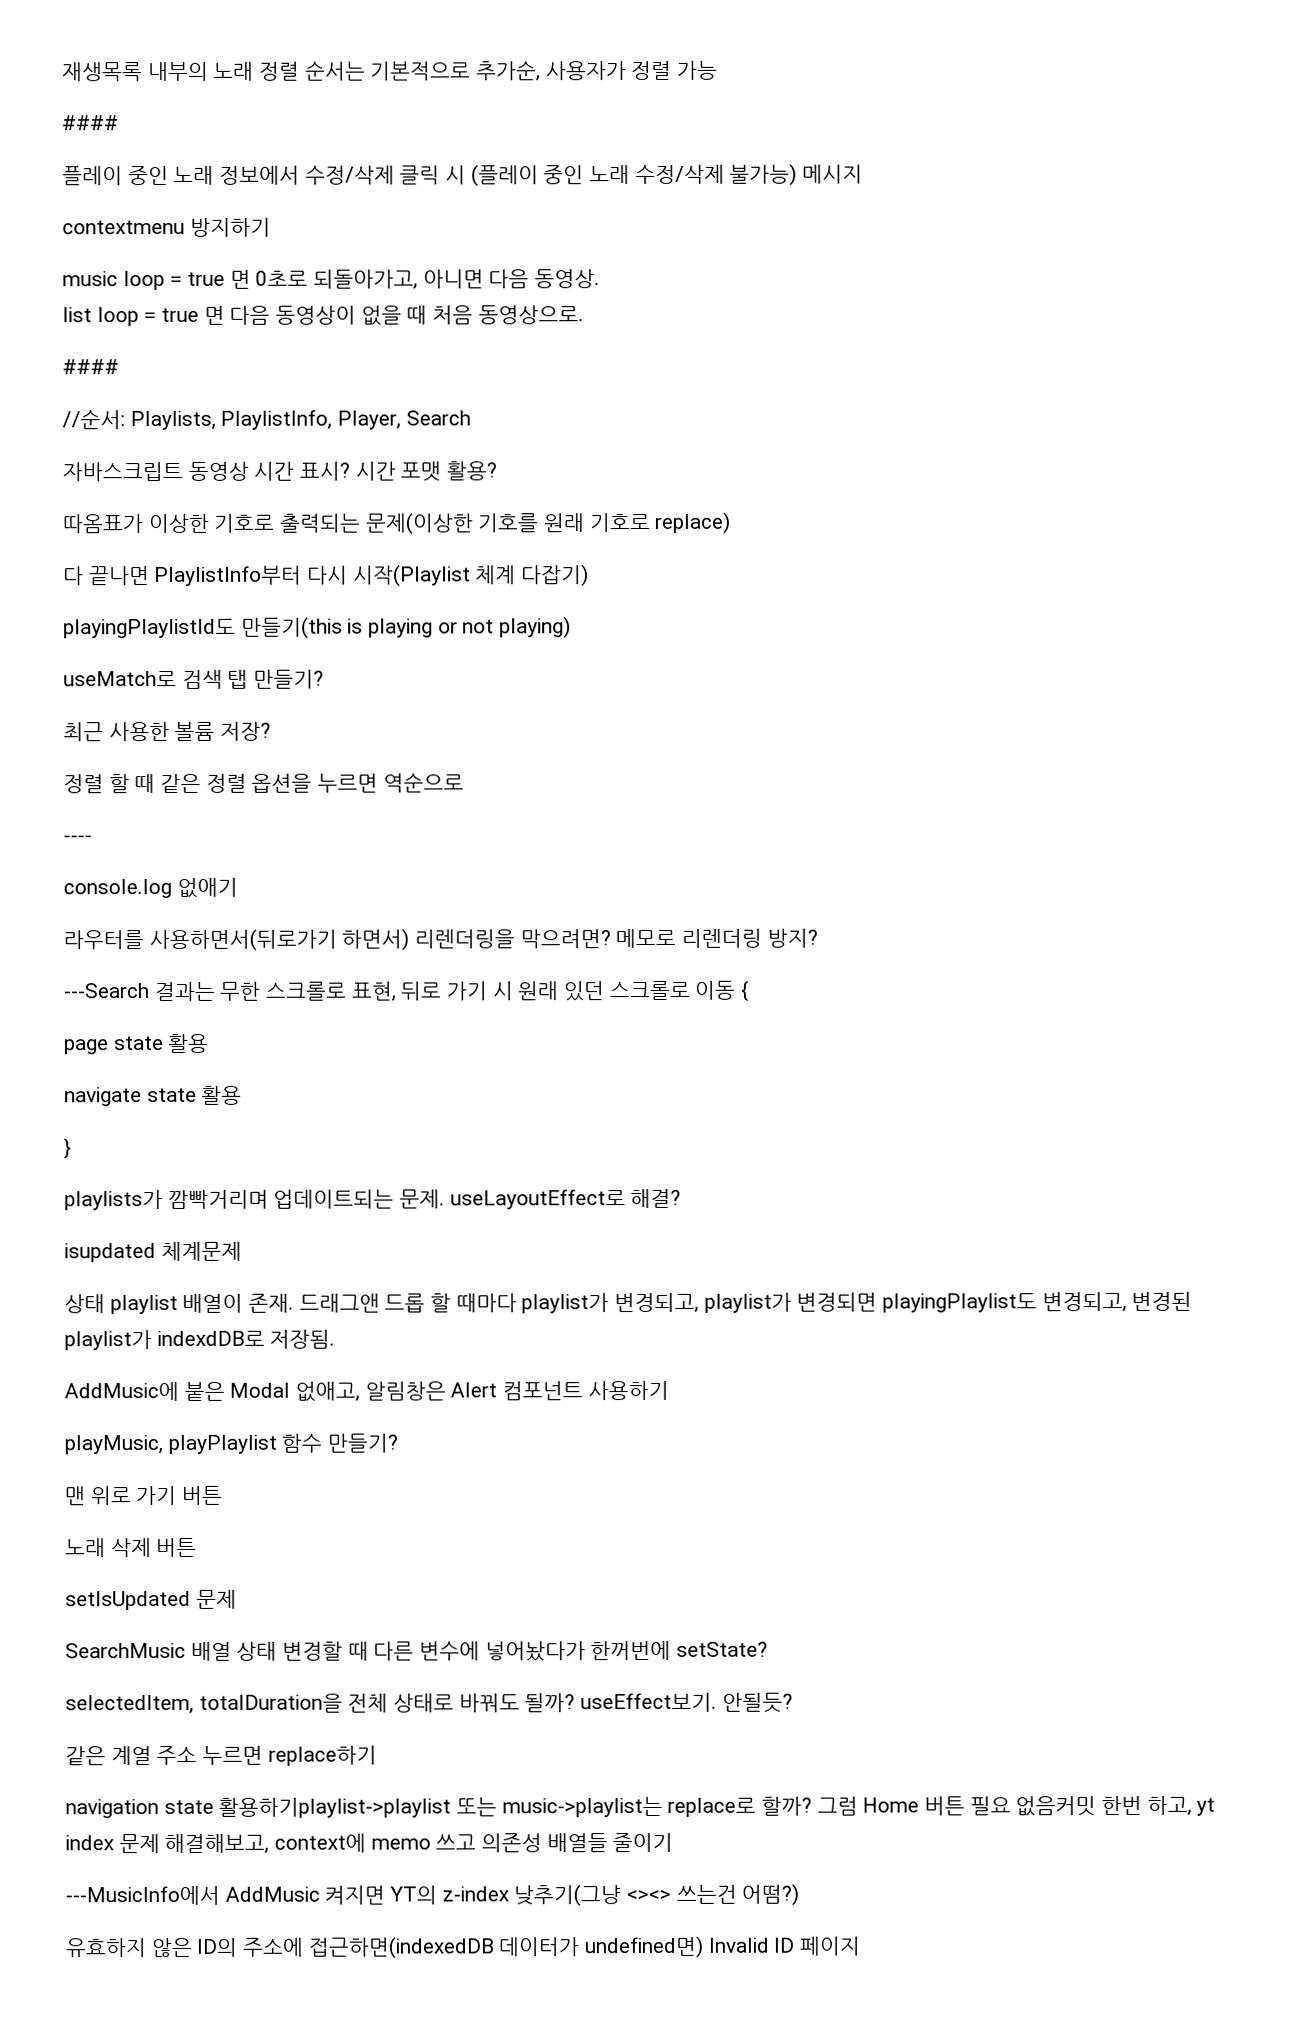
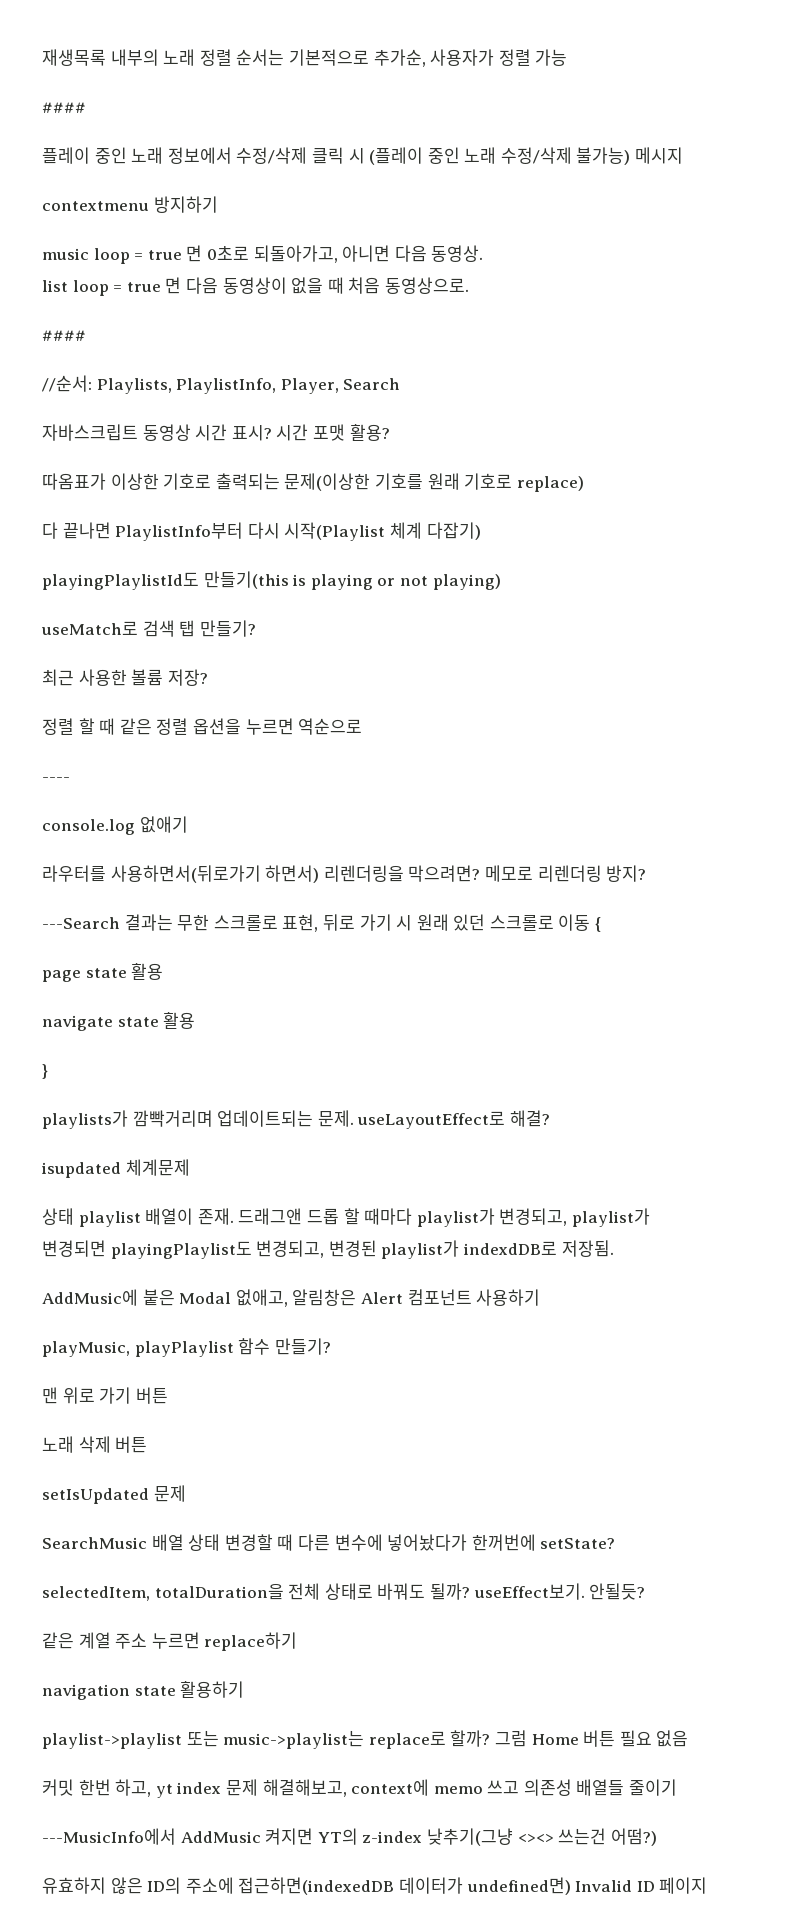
- navigation state 활용하기playlist->playlist 또는 music->playlist는 replace로 할까?
+ navigation state 활용하기
+ playlist->playlist 또는 music->playlist는 replace로 할까?
- 그럼 Home 버튼 필요 없음커밋 한번 하고, yt index 문제 해결해보고, context에 memo 쓰고 의존성 배열들 줄이기
+ 그럼 Home 버튼 필요 없음
+ 커밋 한번 하고, yt index 문제 해결해보고, context에 memo 쓰고 의존성 배열들 줄이기

